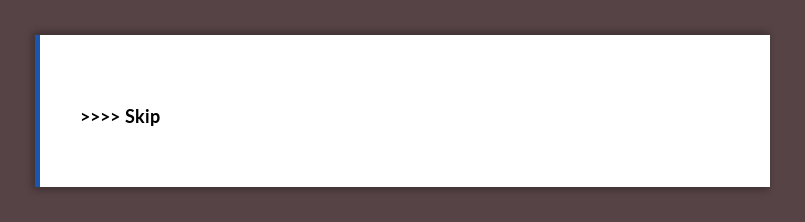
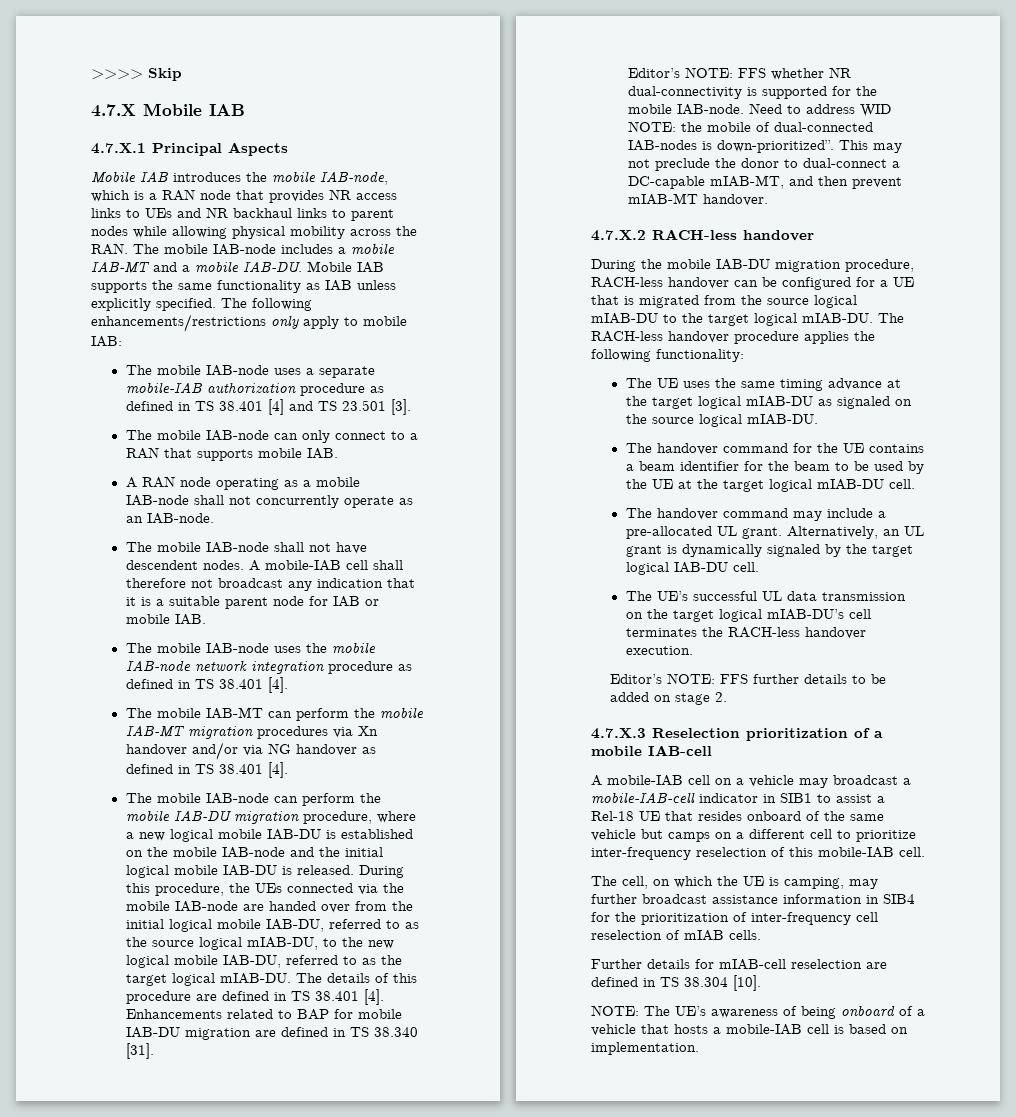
+ 4.7.X Mobile IAB
+ 4.7.X.1 Principal Aspects
+ Mobile IAB introduces the mobile IAB-node, which is a RAN node that provides NR access links to UEs and NR backhaul links to parent nodes while allowing physical mobility across the RAN. The mobile IAB-node includes a mobile IAB-MT and a mobile IAB-DU. Mobile IAB supports the same functionality as IAB unless explicitly specified. The following enhancements/restrictions only apply to mobile IAB:
+ The mobile IAB-node uses a separate mobile-IAB authorization procedure as defined in TS 38.401 [4] and TS 23.501 [3].
+ The mobile IAB-node can only connect to a RAN that supports mobile IAB.
+ A RAN node operating as a mobile IAB-node shall not concurrently operate as an IAB-node.
+ The mobile IAB-node shall not have descendent nodes. A mobile-IAB cell shall therefore not broadcast any indication that it is a suitable parent node for IAB or mobile IAB.
+ The mobile IAB-node uses the mobile IAB-node network integration procedure as defined in TS 38.401 [4].
+ The mobile IAB-MT can perform the mobile IAB-MT migration procedures via Xn handover and/or via NG handover as defined in TS 38.401 [4].
+ The mobile IAB-node can perform the mobile IAB-DU migration procedure, where a new logical mobile IAB-DU is established on the mobile IAB-node and the initial logical mobile IAB-DU is released. During this procedure, the UEs connected via the mobile IAB-node are handed over from the initial logical mobile IAB-DU, referred to as the source logical mIAB-DU, to the new logical mobile IAB-DU, referred to as the target logical mIAB-DU. The details of this procedure are defined in TS 38.401 [4]. Enhancements related to BAP for mobile IAB-DU migration are defined in TS 38.340 [31].
+ Editor’s NOTE: FFS whether NR dual-connectivity is supported for the mobile IAB-node. Need to address WID NOTE: the mobile of dual-connected IAB-nodes is down-prioritized”. This may not preclude the donor to dual-connect a DC-capable mIAB-MT, and then prevent mIAB-MT handover.
+ 4.7.X.2 RACH-less handover
+ During the mobile IAB-DU migration procedure, RACH-less handover can be configured for a UE that is migrated from the source logical mIAB-DU to the target logical mIAB-DU. The RACH-less handover procedure applies the following functionality:
+ The UE uses the same timing advance at the target logical mIAB-DU as signaled on the source logical mIAB-DU.
+ The handover command for the UE contains a beam identifier for the beam to be used by the UE at the target logical mIAB-DU cell.
+ The handover command may include a pre-allocated UL grant. Alternatively, an UL grant is dynamically signaled by the target logical IAB-DU cell.
+ The UE’s successful UL data transmission on the target logical mIAB-DU’s cell terminates the RACH-less handover execution.
+ Editor’s NOTE: FFS further details to be added on stage 2.
+ 4.7.X.3 Reselection prioritization of a mobile IAB-cell
+ A mobile-IAB cell on a vehicle may broadcast a mobile-IAB-cell indicator in SIB1 to assist a Rel-18 UE that resides onboard of the same vehicle but camps on a different cell to prioritize inter-frequency reselection of this mobile-IAB cell.
+ The cell, on which the UE is camping, may further broadcast assistance information in SIB4 for the prioritization of inter-frequency cell reselection of mIAB cells.
+ Further details for mIAB-cell reselection are defined in TS 38.304 [10].
+ NOTE: The UE’s awareness of being onboard of a vehicle that hosts a mobile-IAB cell is based on implementation.

